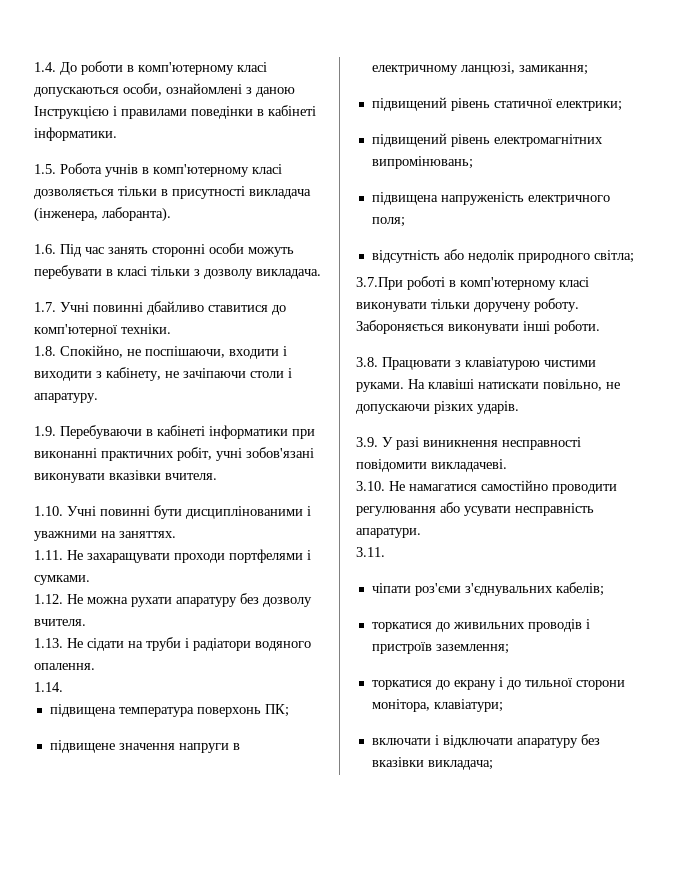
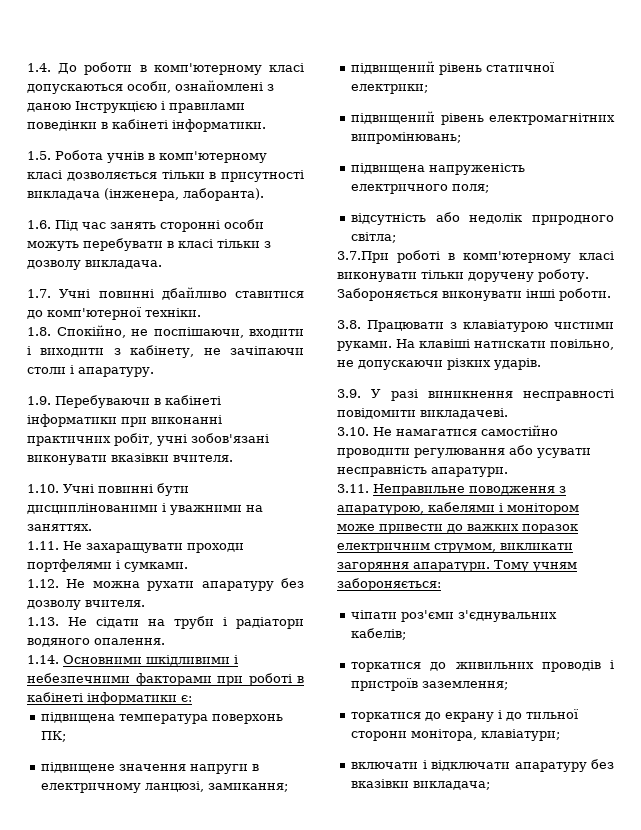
- 1.14.
+ 1.14. Основними шкідливими і небезпечними факторами при роботі в кабінеті інформатики є:
- 3.11.
+ 3.11. Неправильне поводження з апаратурою, кабелями і монітором може привести до важких поразок електричним струмом, викликати загоряння апаратури. Тому учням забороняється:

